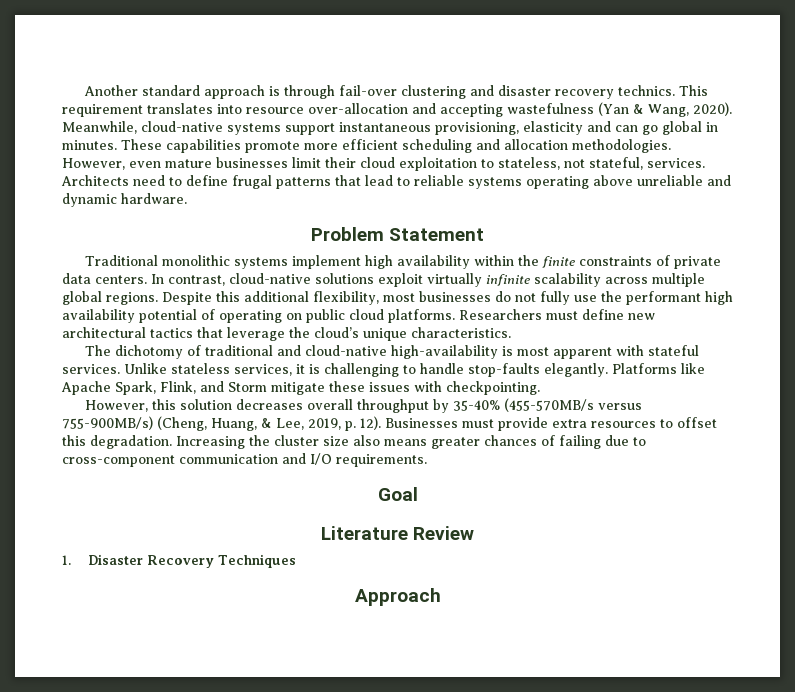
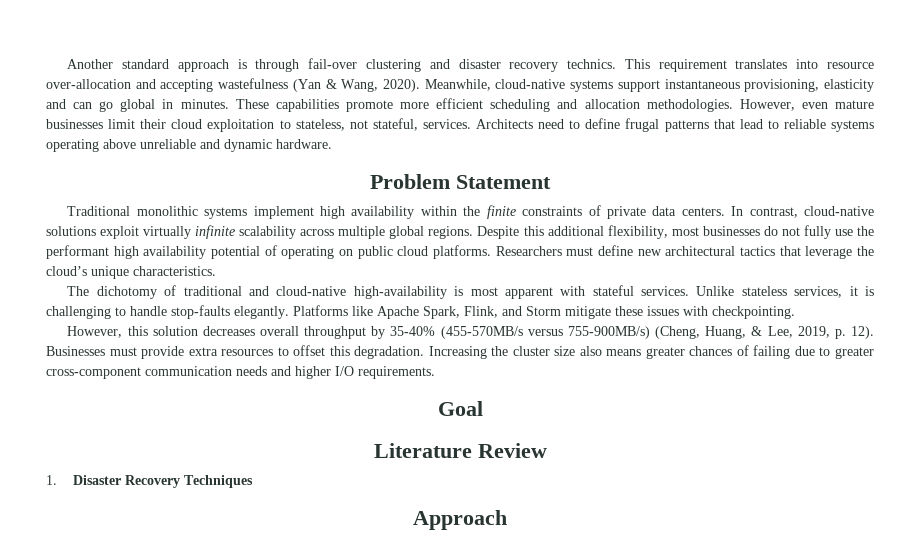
- Increasing the cluster size also means greater chances of failing due to cross-component communication and I/O requirements.
+ Increasing the cluster size also means greater chances of failing due to greater cross-component communication needs and higher I/O requirements.

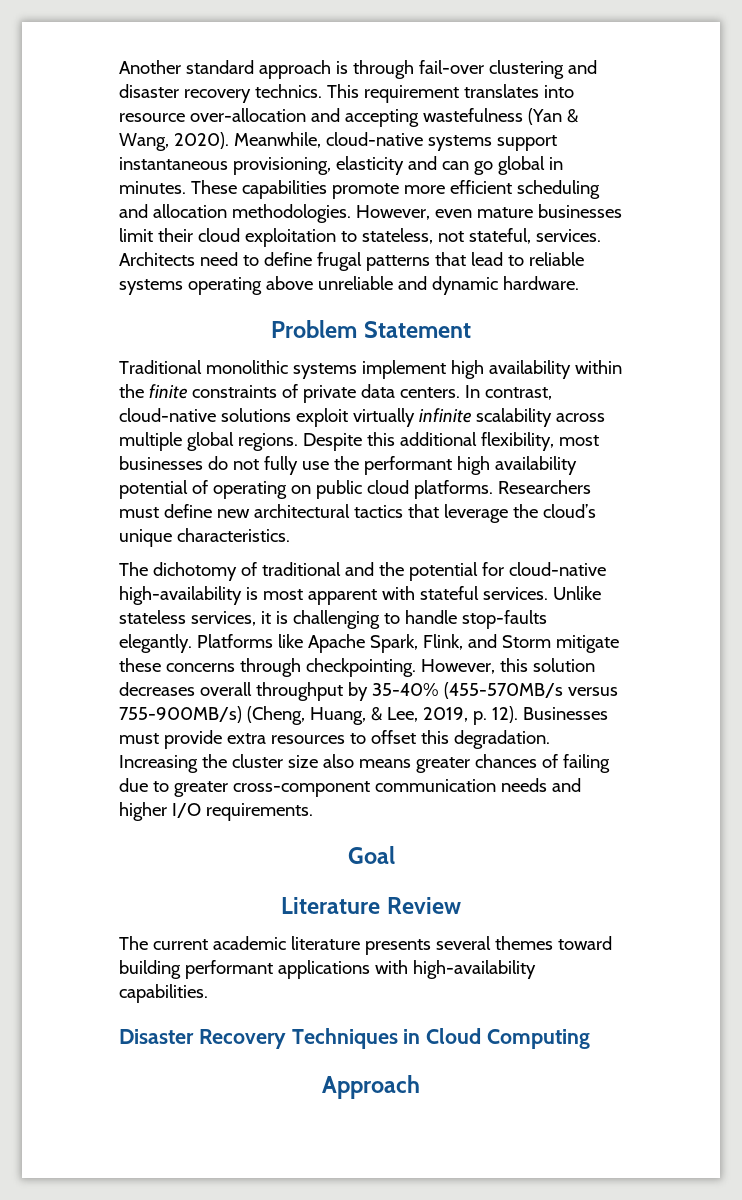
- The dichotomy of traditional and cloud-native high-availability is most apparent with stateful services.
+ The dichotomy of traditional and the potential for cloud-native high-availability is most apparent with stateful services.
- Platforms like Apache Spark, Flink, and Storm mitigate these issues with checkpointing.
- However, this solution decreases overall throughput by 35-40% (455-570MB/s versus 755-900MB/s) (Cheng, Huang, & Lee, 2019, p. 12).
+ Platforms like Apache Spark, Flink, and Storm mitigate these concerns through checkpointing. However, this solution decreases overall throughput by 35-40% (455-570MB/s versus 755-900MB/s) (Cheng, Huang, & Lee, 2019, p. 12).
- 1. Disaster Recovery Techniques
+ The current academic literature presents several themes toward building performant applications with high-availability capabilities.
+ Disaster Recovery Techniques in Cloud Computing

